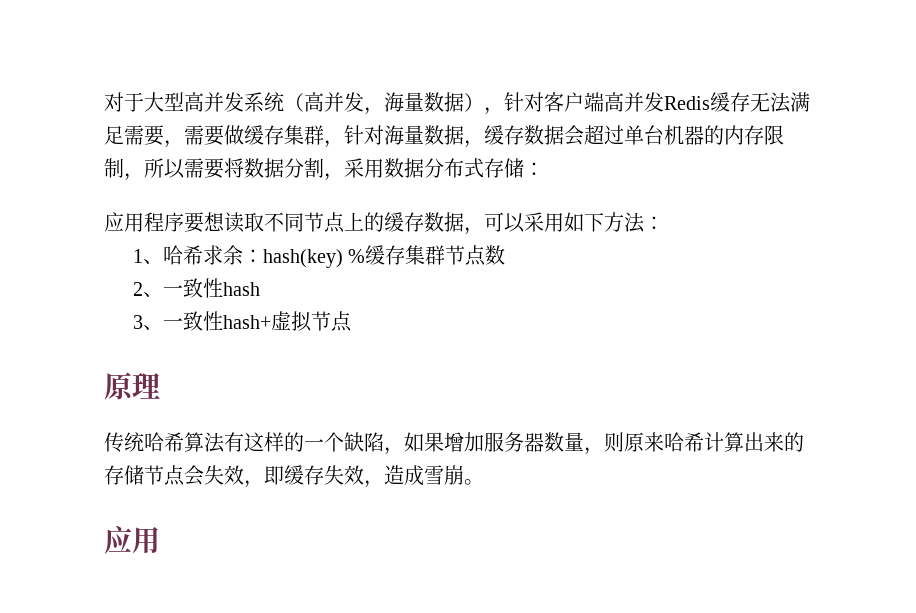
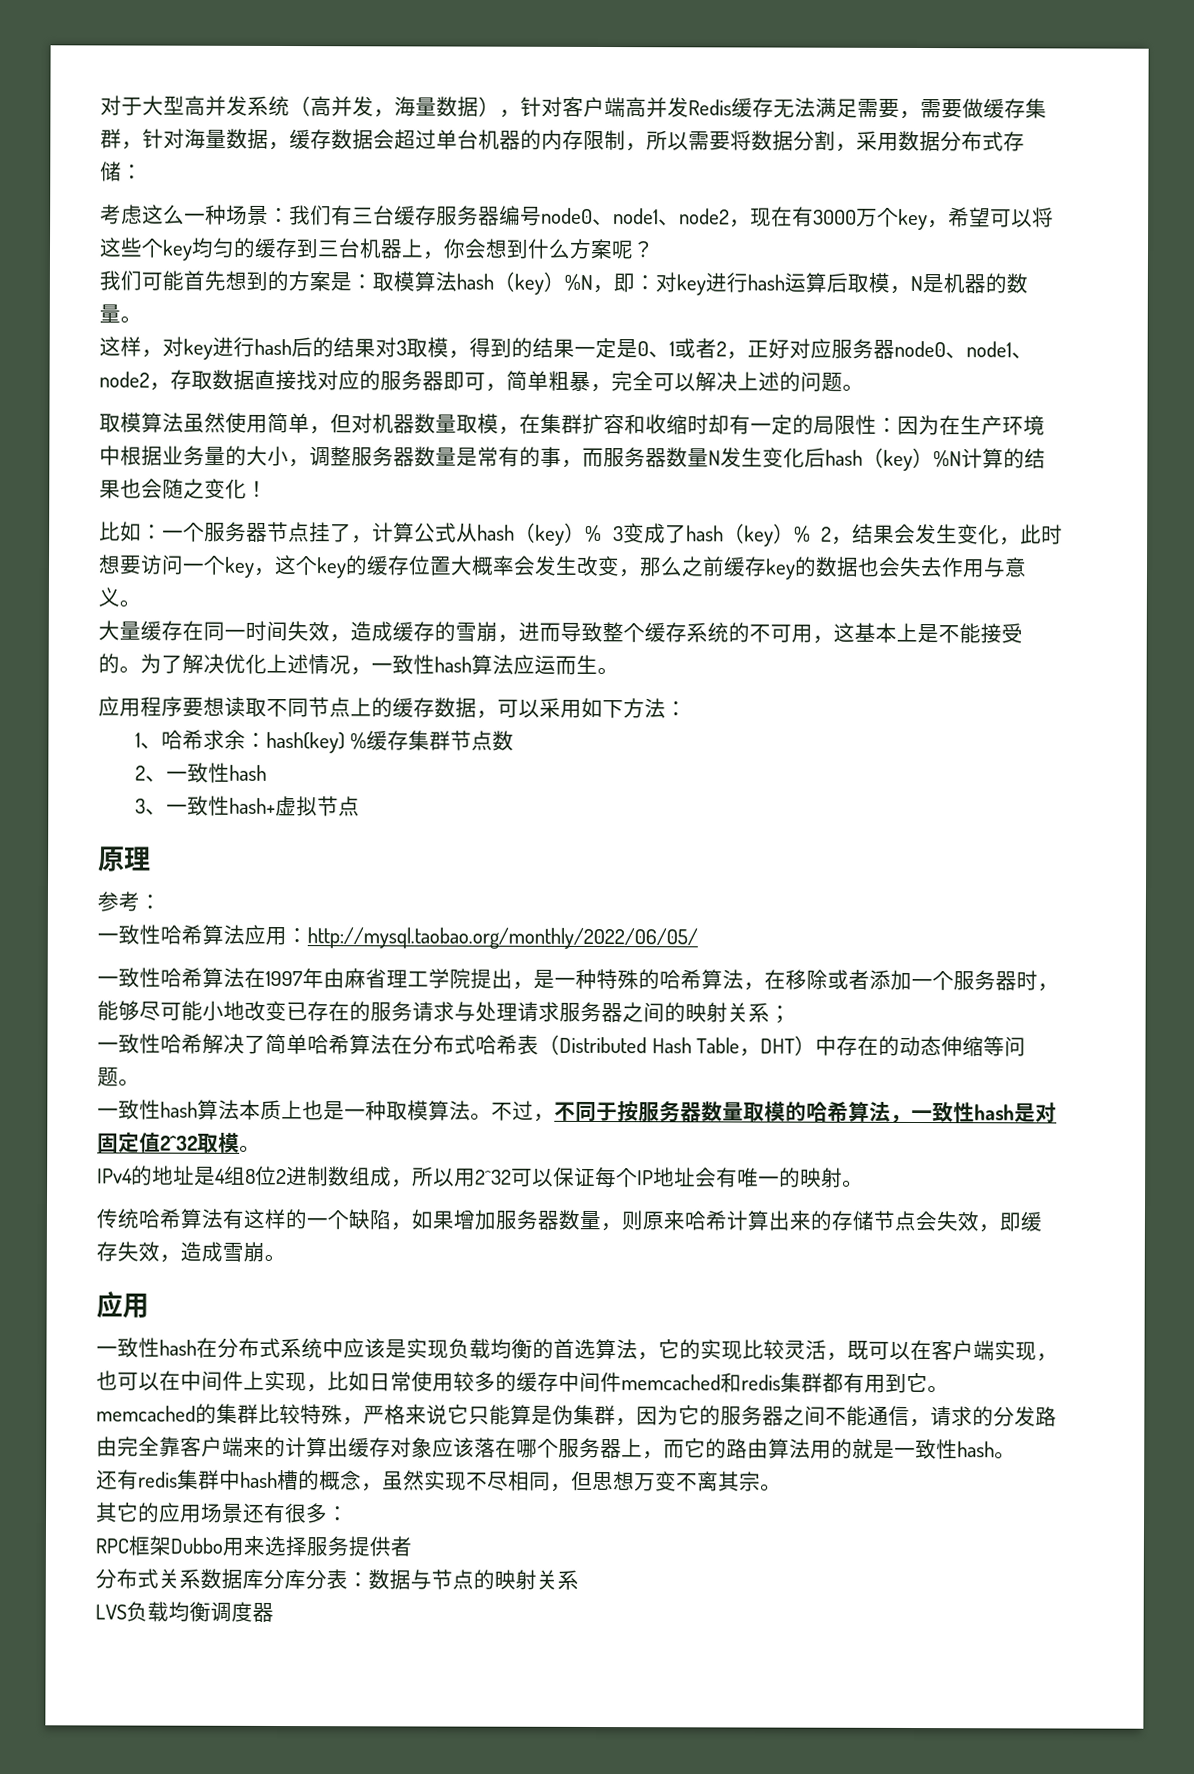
+ 考虑这么一种场景：我们有三台缓存服务器编号node0、node1、node2，现在有3000万个key，希望可以将这些个key均匀的缓存到三台机器上，你会想到什么方案呢？
+ 我们可能首先想到的方案是：取模算法hash（key）%N，即：对key进行hash运算后取模，N是机器的数量。
+ 这样，对key进行hash后的结果对3取模，得到的结果一定是0、1或者2，正好对应服务器node0、node1、node2，存取数据直接找对应的服务器即可，简单粗暴，完全可以解决上述的问题。
+ 取模算法虽然使用简单，但对机器数量取模，在集群扩容和收缩时却有一定的局限性：因为在生产环境中根据业务量的大小，调整服务器数量是常有的事，而服务器数量N发生变化后hash（key）%N计算的结果也会随之变化！
+ 比如：一个服务器节点挂了，计算公式从hash（key）% 3变成了hash（key）% 2，结果会发生变化，此时想要访问一个key，这个key的缓存位置大概率会发生改变，那么之前缓存key的数据也会失去作用与意义。
+ 大量缓存在同一时间失效，造成缓存的雪崩，进而导致整个缓存系统的不可用，这基本上是不能接受的。为了解决优化上述情况，一致性hash算法应运而生。
+ 参考：
+ 一致性哈希算法应用：http://mysql.taobao.org/monthly/2022/06/05/
+ 一致性哈希算法在1997年由麻省理工学院提出，是一种特殊的哈希算法，在移除或者添加一个服务器时，能够尽可能小地改变已存在的服务请求与处理请求服务器之间的映射关系；
+ 一致性哈希解决了简单哈希算法在分布式哈希表（Distributed Hash Table，DHT）中存在的动态伸缩等问题。
+ 一致性hash算法本质上也是一种取模算法。不过，不同于按服务器数量取模的哈希算法，一致性hash是对固定值2^32取模。
+ IPv4的地址是4组8位2进制数组成，所以用2^32可以保证每个IP地址会有唯一的映射。
+ 一致性hash在分布式系统中应该是实现负载均衡的首选算法，它的实现比较灵活，既可以在客户端实现，也可以在中间件上实现，比如日常使用较多的缓存中间件memcached和redis集群都有用到它。
+ memcached的集群比较特殊，严格来说它只能算是伪集群，因为它的服务器之间不能通信，请求的分发路由完全靠客户端来的计算出缓存对象应该落在哪个服务器上，而它的路由算法用的就是一致性hash。
+ 还有redis集群中hash槽的概念，虽然实现不尽相同，但思想万变不离其宗。
+ 其它的应用场景还有很多：
+ RPC框架Dubbo用来选择服务提供者
+ 分布式关系数据库分库分表：数据与节点的映射关系
+ LVS负载均衡调度器

